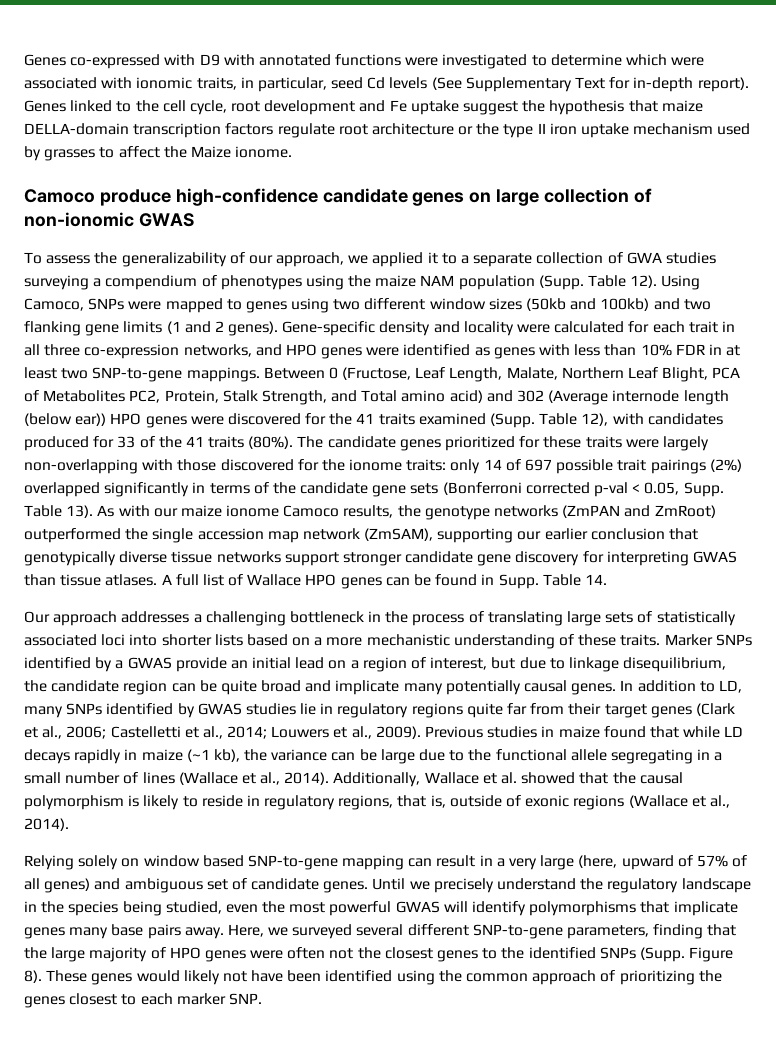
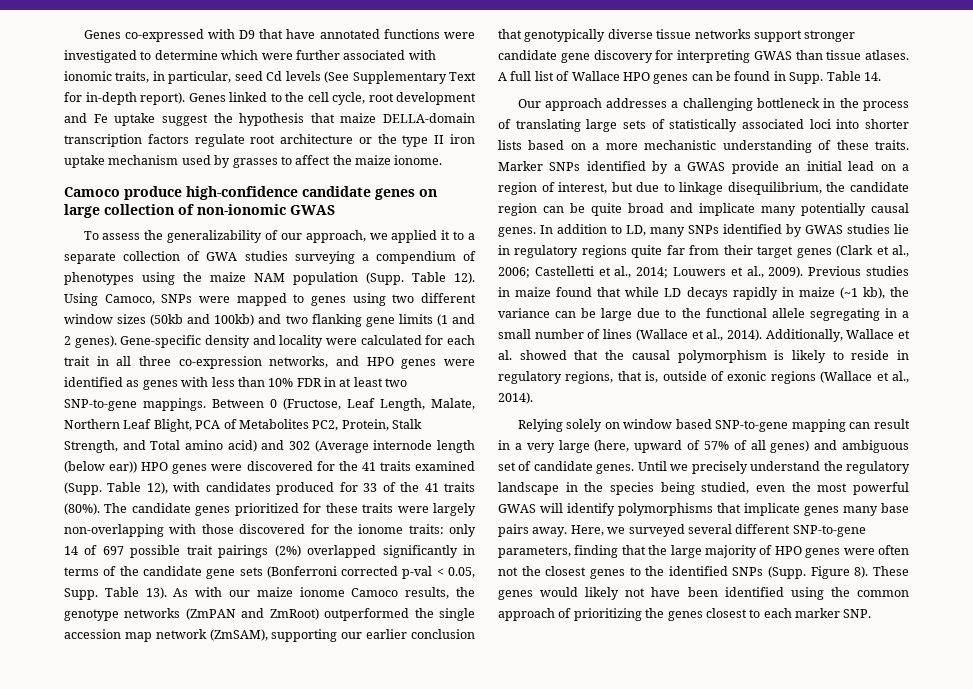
- Genes co-expressed with D9 with annotated functions were investigated to determine which were associated with ionomic traits, in particular, seed Cd levels (See Supplementary Text for in-depth report).
+ Genes co-expressed with D9 that have annotated functions were investigated to determine which were further associated with ionomic traits, in particular, seed Cd levels (See Supplementary Text for in-depth report).
- Genes linked to the cell cycle, root development and Fe uptake suggest the hypothesis that maize DELLA-domain transcription factors regulate root architecture or the type II iron uptake mechanism used by grasses to affect the Maize ionome.
+ Genes linked to the cell cycle, root development and Fe uptake suggest the hypothesis that maize DELLA-domain transcription factors regulate root architecture or the type II iron uptake mechanism used by grasses to affect the maize ionome.

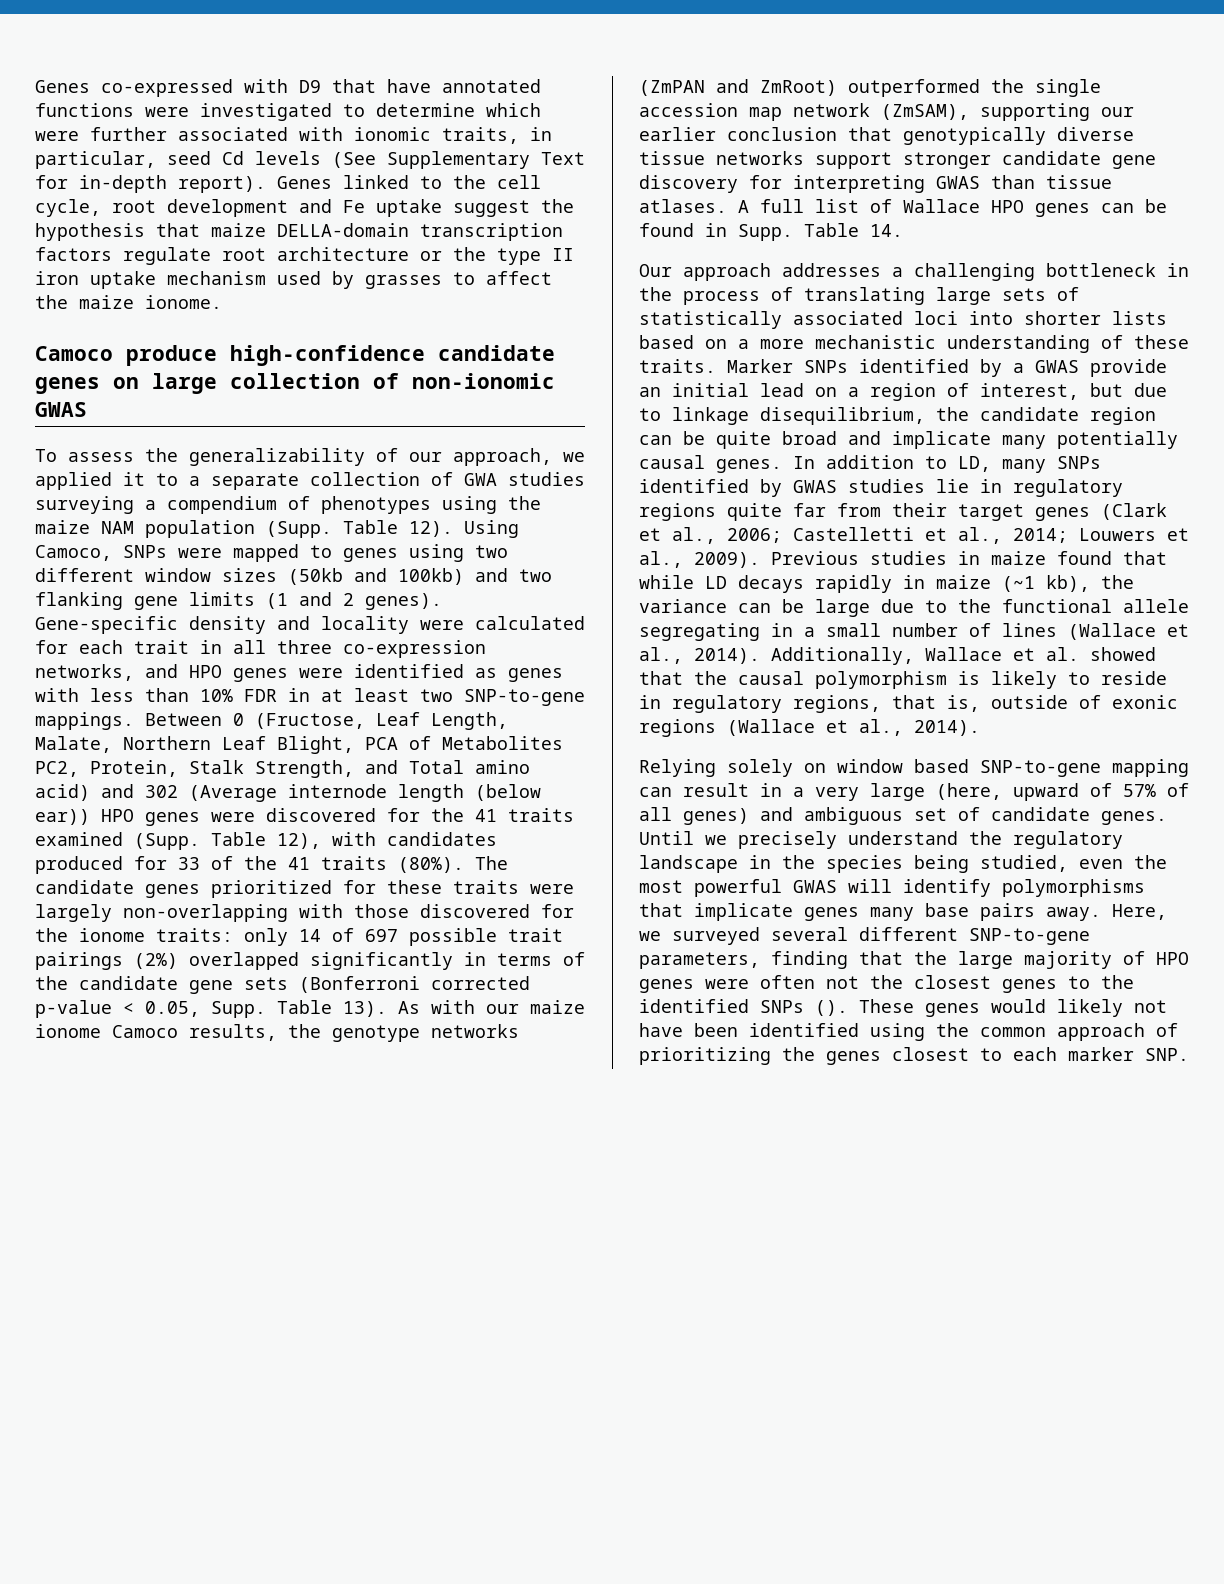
- The candidate genes prioritized for these traits were largely non-overlapping with those discovered for the ionome traits: only 14 of 697 possible trait pairings (2%) overlapped significantly in terms of the candidate gene sets (Bonferroni corrected p-val < 0.05, Supp.
+ The candidate genes prioritized for these traits were largely non-overlapping with those discovered for the ionome traits: only 14 of 697 possible trait pairings (2%) overlapped significantly in terms of the candidate gene sets (Bonferroni corrected p-value < 0.05, Supp.
- Here, we surveyed several different SNP-to-gene parameters, finding that the large majority of HPO genes were often not the closest genes to the identified SNPs (Supp. Figure 8).
+ Here, we surveyed several different SNP-to-gene parameters, finding that the large majority of HPO genes were often not the closest genes to the identified SNPs ().

